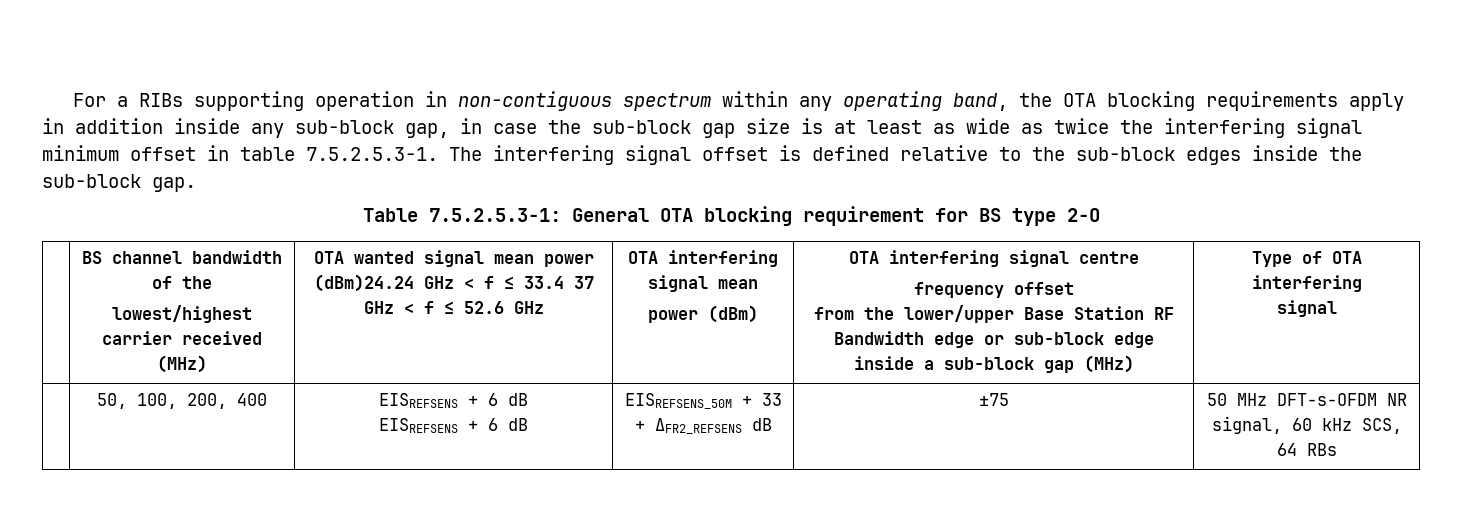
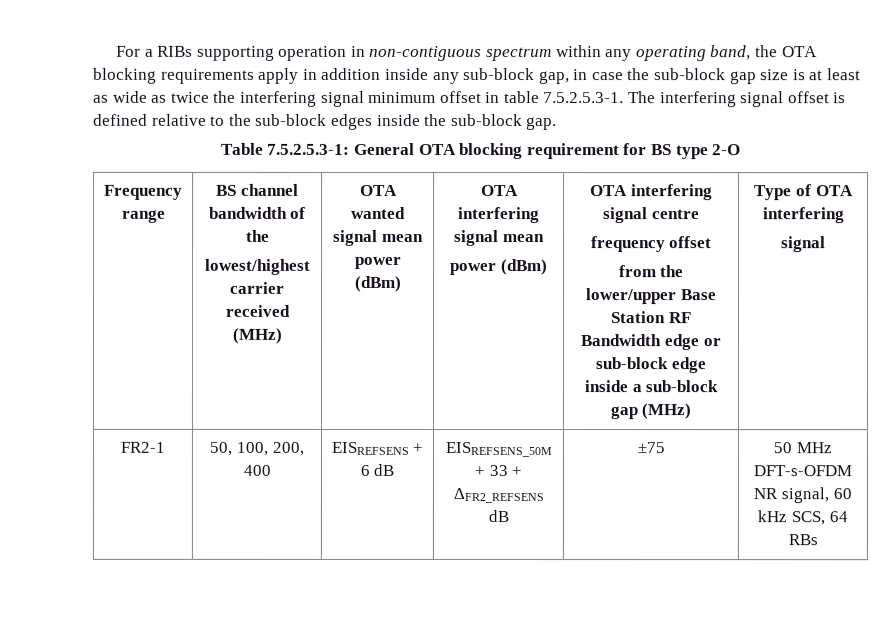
+ Frequency range
- OTA wanted signal mean power (dBm)24.24 GHz < f ≤ 33.4 37 GHz < f ≤ 52.6 GHz
+ OTA wanted signal mean power (dBm)
- | 50, 100, 200, 400 | EISREFSENS + 6 dB
- EISREFSENS + 6 dB | EISREFSENS_50M + 33 + ΔFR2_REFSENS dB | ±75 | 50 MHz DFT-s-OFDM NR signal, 60 kHz SCS, 64 RBs
+ FR2-1 | 50, 100, 200, 400 | EISREFSENS + 6 dB | EISREFSENS_50M + 33 + ΔFR2_REFSENS dB | ±75 | 50 MHz DFT-s-OFDM NR signal, 60 kHz SCS, 64 RBs

